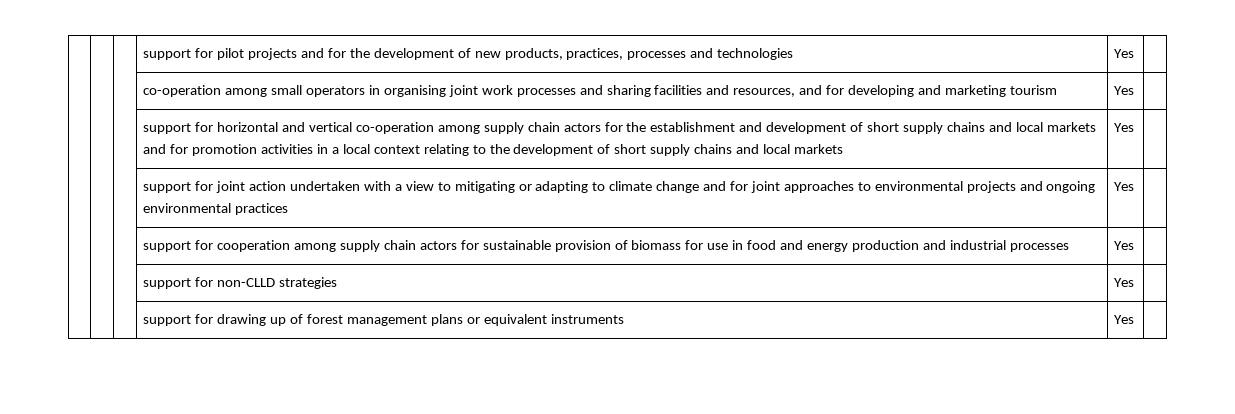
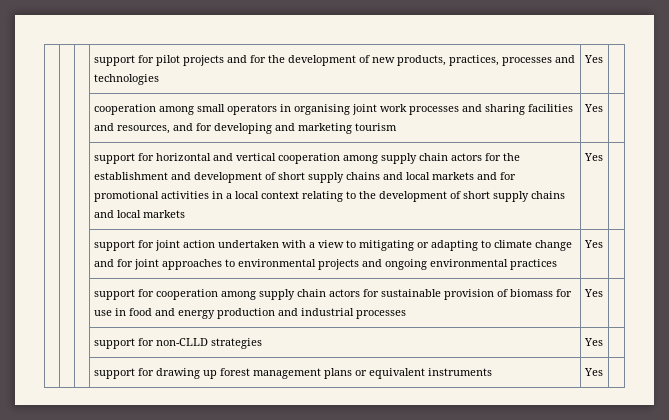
- | | | co-operation among small operators in organising joint work processes and sharing facilities and resources, and for developing and marketing tourism | Yes |
+ | | | cooperation among small operators in organising joint work processes and sharing facilities and resources, and for developing and marketing tourism | Yes |
- support for horizontal and vertical co-operation among supply chain actors for the establishment and development of short supply chains and local markets and for promotion activities in a local context relating to the development of short supply chains and local markets
+ support for horizontal and vertical cooperation among supply chain actors for the establishment and development of short supply chains and local markets and for promotional activities in a local context relating to the development of short supply chains and local markets
- | | | support for drawing up of forest management plans or equivalent instruments | Yes |
+ | | | support for drawing up forest management plans or equivalent instruments | Yes |

